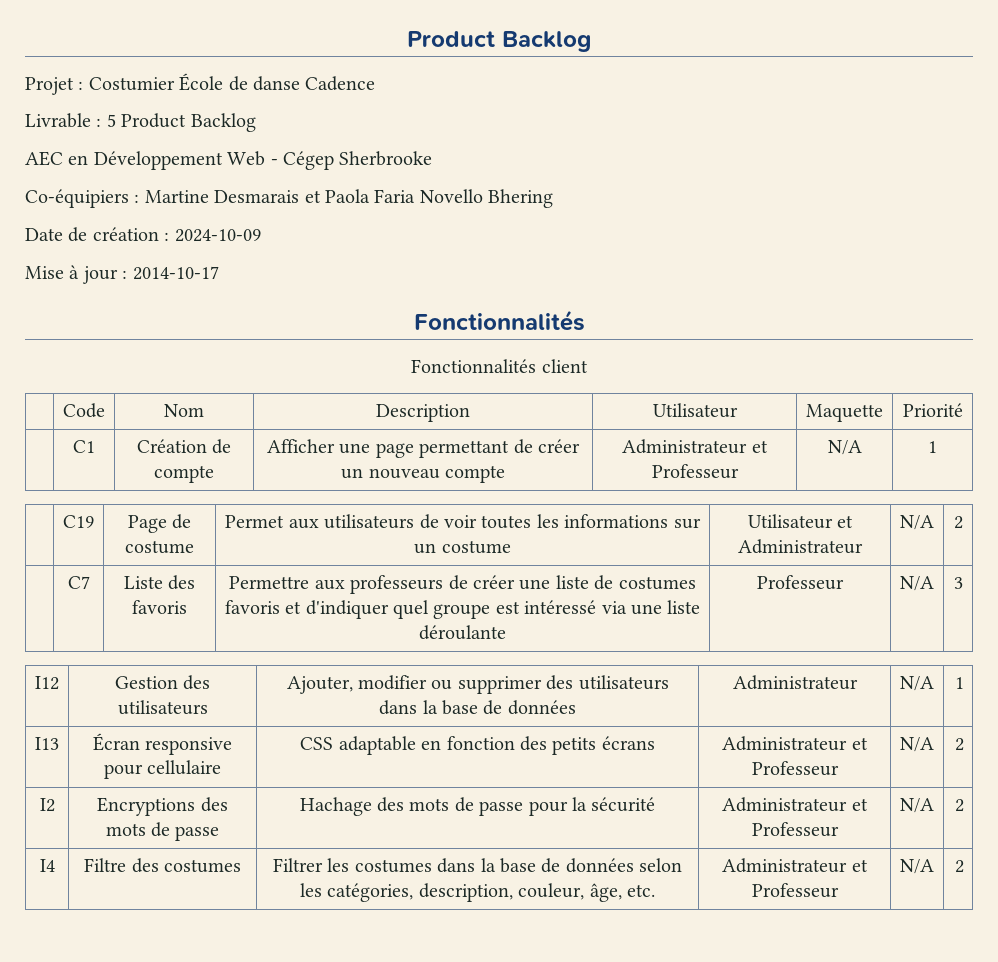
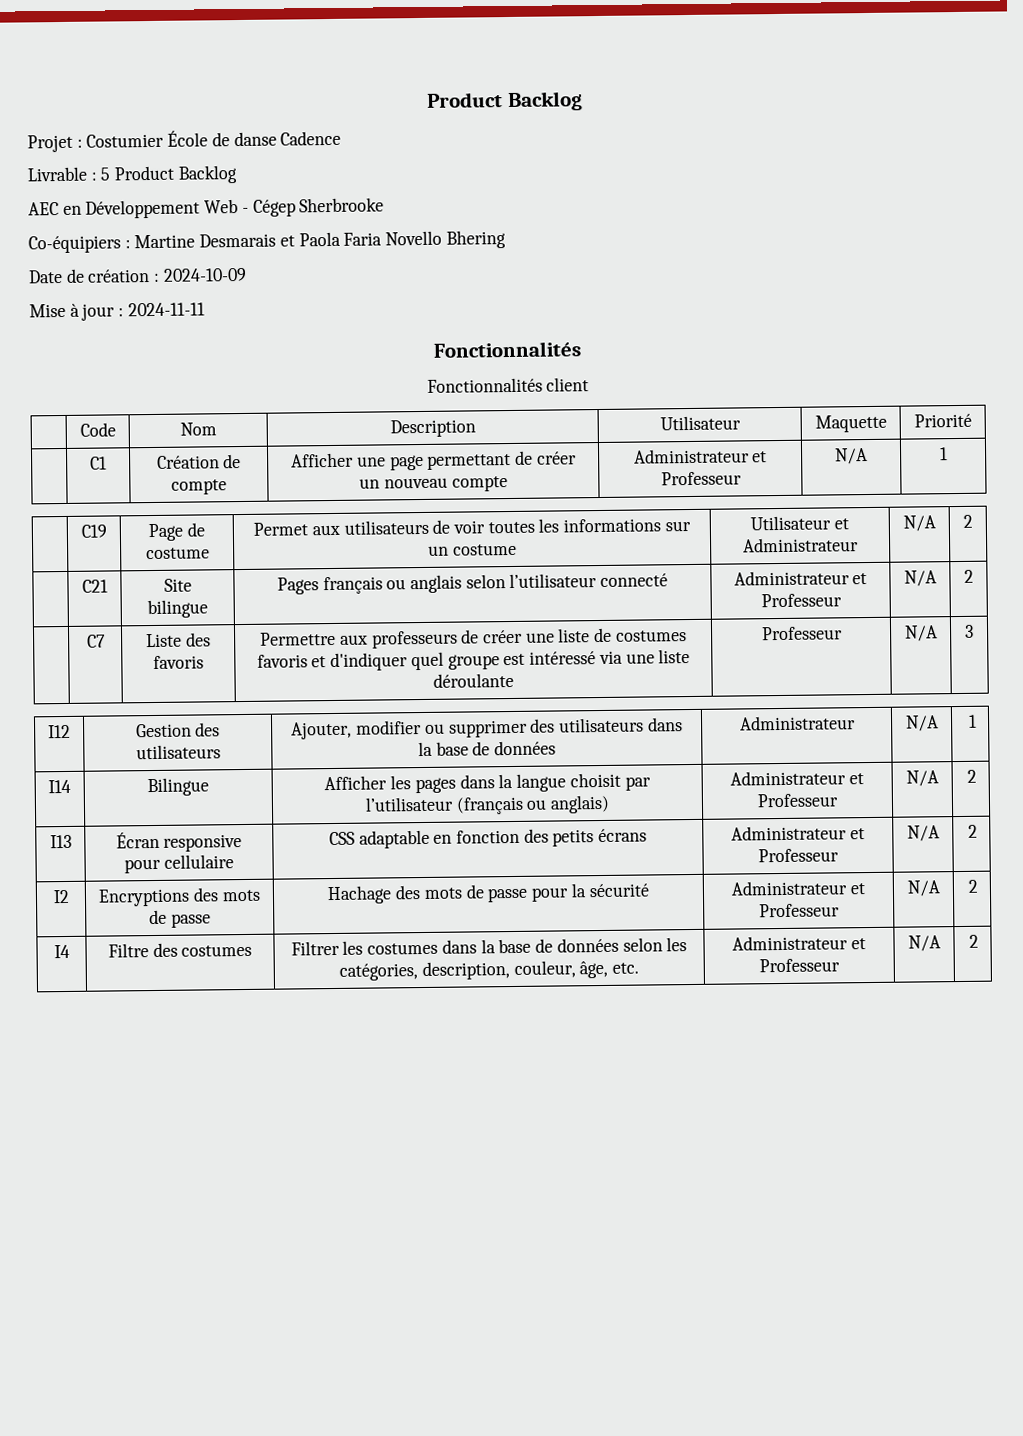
- Mise à jour : 2014-10-17
+ Mise à jour : 2024-11-11
+ | C21 | Site bilingue | Pages français ou anglais selon l’utilisateur connecté | Administrateur et Professeur | N/A | 2
+ I14 | Bilingue | Afficher les pages dans la langue choisit par l’utilisateur (français ou anglais) | Administrateur et Professeur | N/A | 2

